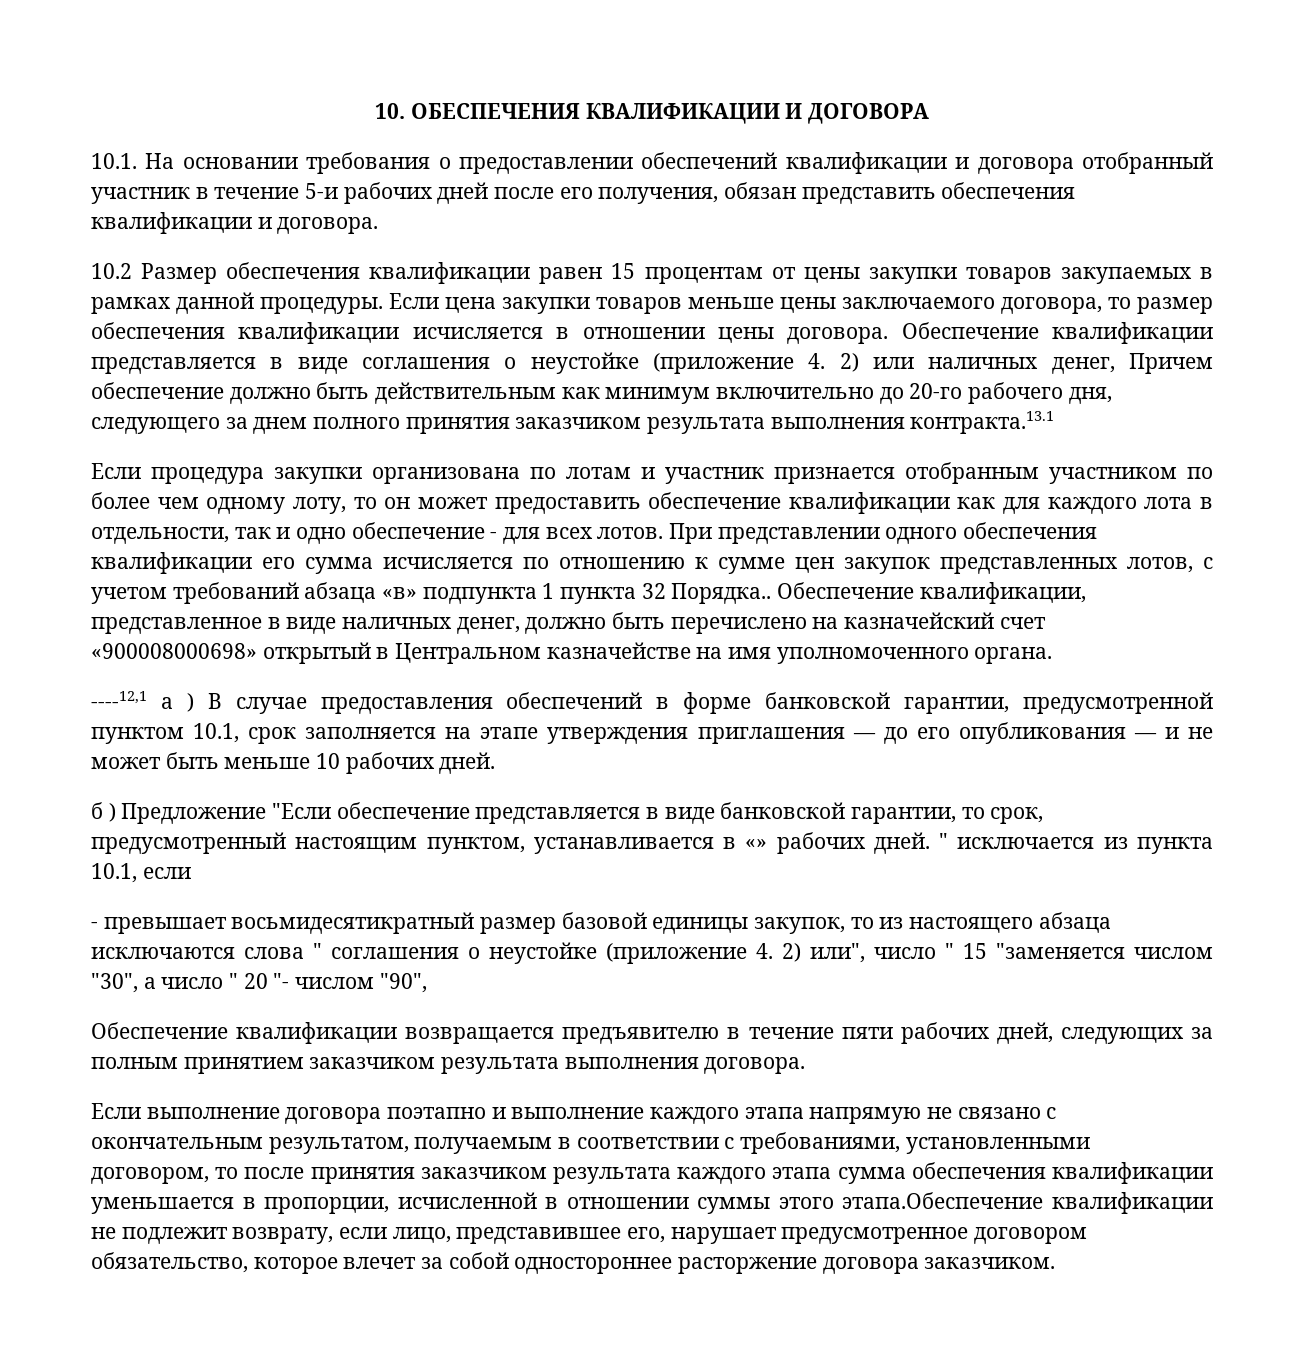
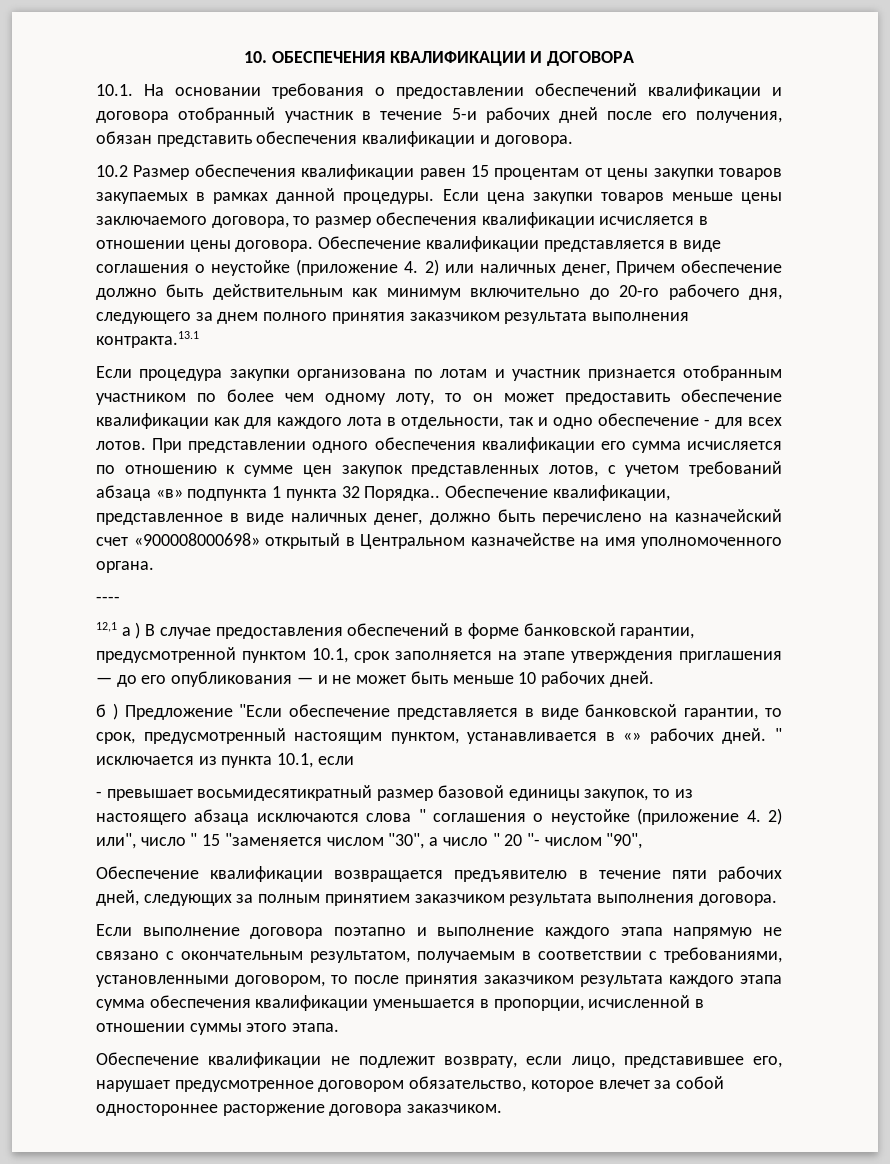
- ----12,1 а ) В случае предоставления обеспечений в форме банковской гарантии, предусмотренной пунктом 10.1, срок заполняется на этапе утверждения приглашения — до его опубликования — и не может быть меньше 10 рабочих дней.
+ ----
+ 12,1 а ) В случае предоставления обеспечений в форме банковской гарантии, предусмотренной пунктом 10.1, срок заполняется на этапе утверждения приглашения — до его опубликования — и не может быть меньше 10 рабочих дней.
- Если выполнение договора поэтапно и выполнение каждого этапа напрямую не связано с окончательным результатом, получаемым в соответствии с требованиями, установленными договором, то после принятия заказчиком результата каждого этапа сумма обеспечения квалификации уменьшается в пропорции, исчисленной в отношении суммы этого этапа.Обеспечение квалификации не подлежит возврату, если лицо, представившее его, нарушает предусмотренное договором обязательство, которое влечет за собой одностороннее расторжение договора заказчиком.
+ Если выполнение договора поэтапно и выполнение каждого этапа напрямую не связано с окончательным результатом, получаемым в соответствии с требованиями, установленными договором, то после принятия заказчиком результата каждого этапа сумма обеспечения квалификации уменьшается в пропорции, исчисленной в отношении суммы этого этапа.
+ Обеспечение квалификации не подлежит возврату, если лицо, представившее его, нарушает предусмотренное договором обязательство, которое влечет за собой одностороннее расторжение договора заказчиком.

